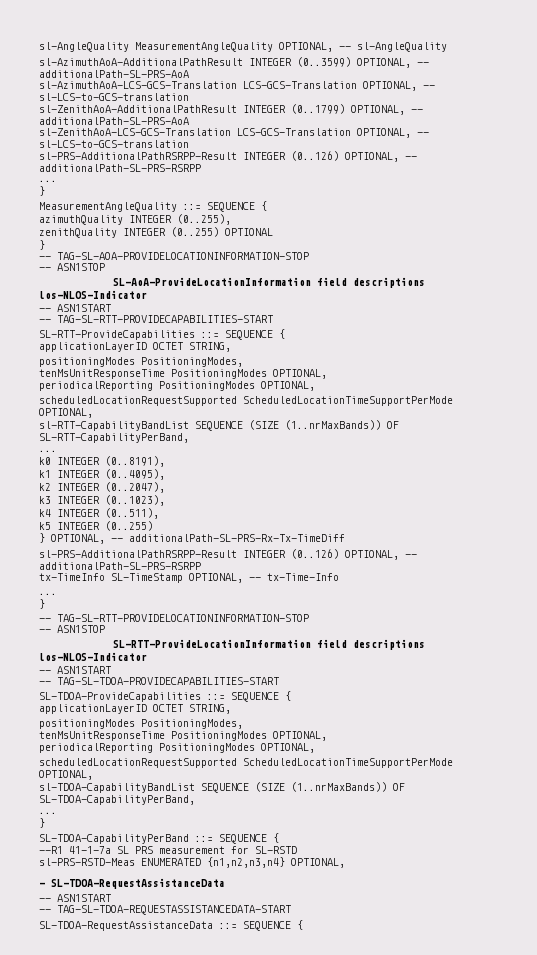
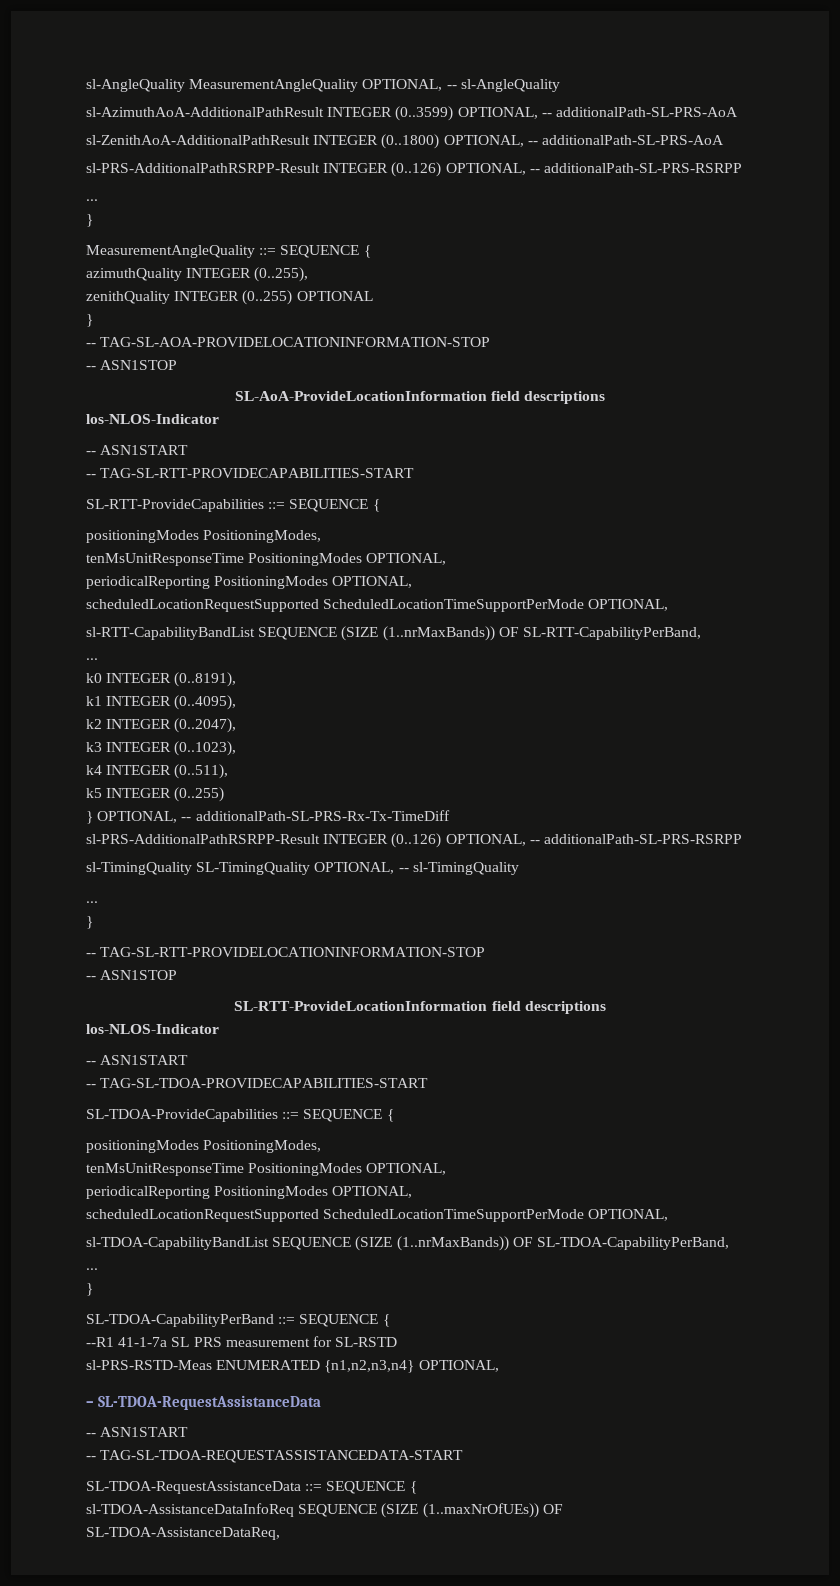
- sl-AzimuthAoA-LCS-GCS-Translation LCS-GCS-Translation OPTIONAL, -- sl-LCS-to-GCS-translation
- sl-ZenithAoA-AdditionalPathResult INTEGER (0..1799) OPTIONAL, -- additionalPath-SL-PRS-AoA
- sl-ZenithAoA-LCS-GCS-Translation LCS-GCS-Translation OPTIONAL, -- sl-LCS-to-GCS-translation
+ sl-ZenithAoA-AdditionalPathResult INTEGER (0..1800) OPTIONAL, -- additionalPath-SL-PRS-AoA
  SL-RTT-ProvideCapabilities ::= SEQUENCE {
- applicationLayerID OCTET STRING,
- tx-TimeInfo SL-TimeStamp OPTIONAL, -- tx-Time-Info
+ sl-TimingQuality SL-TimingQuality OPTIONAL, -- sl-TimingQuality
  SL-TDOA-ProvideCapabilities ::= SEQUENCE {
- applicationLayerID OCTET STRING,
+ sl-TDOA-AssistanceDataInfoReq SEQUENCE (SIZE (1..maxNrOfUEs)) OF SL-TDOA-AssistanceDataReq,

